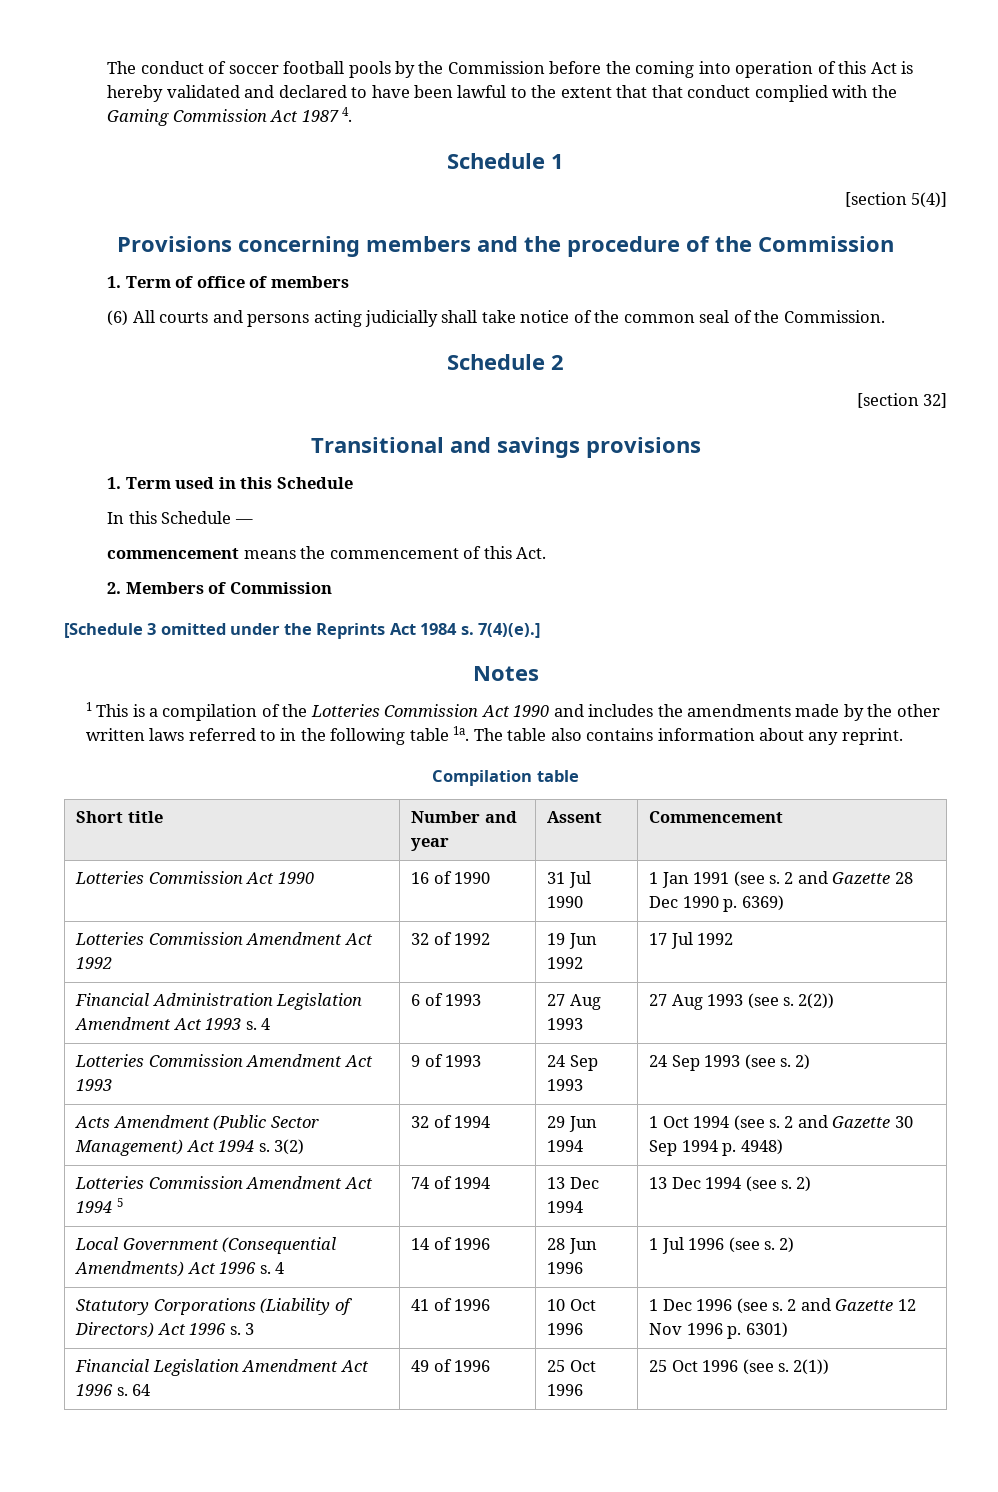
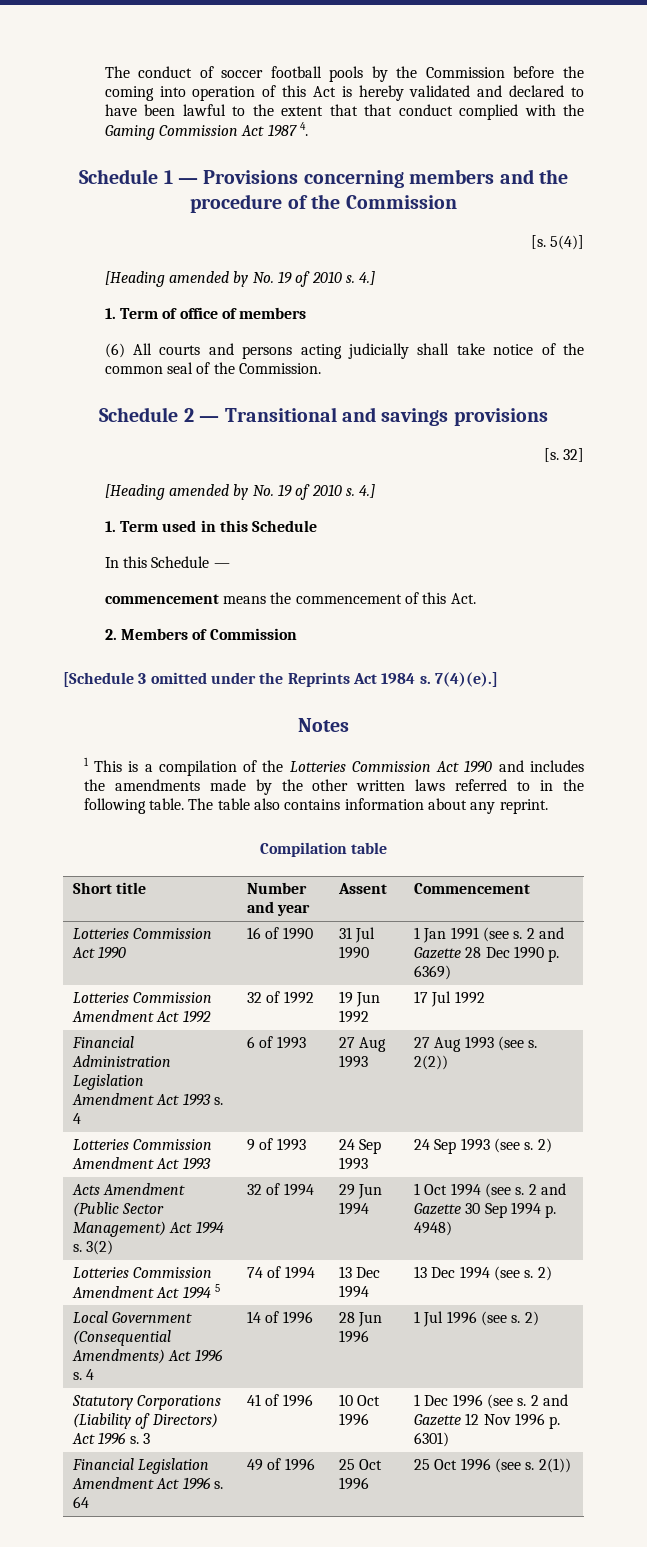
- Schedule 1
- [section 5(4)]
- Provisions concerning members and the procedure of the Commission
+ Schedule 1 — Provisions concerning members and the procedure of the Commission
+ [s. 5(4)]
+ [Heading amended by No. 19 of 2010 s. 4.]
- Schedule 2
- [section 32]
- Transitional and savings provisions
+ Schedule 2 — Transitional and savings provisions
+ [s. 32]
+ [Heading amended by No. 19 of 2010 s. 4.]
- 1 This is a compilation of the Lotteries Commission Act 1990 and includes the amendments made by the other written laws referred to in the following table 1a.
+ 1 This is a compilation of the Lotteries Commission Act 1990 and includes the amendments made by the other written laws referred to in the following table.

